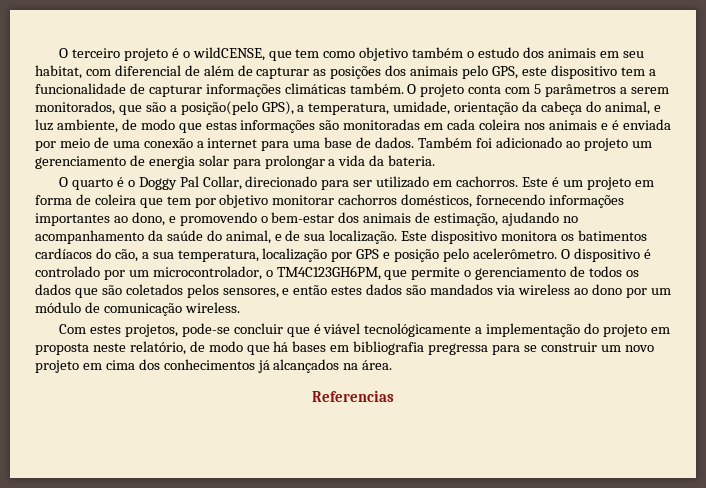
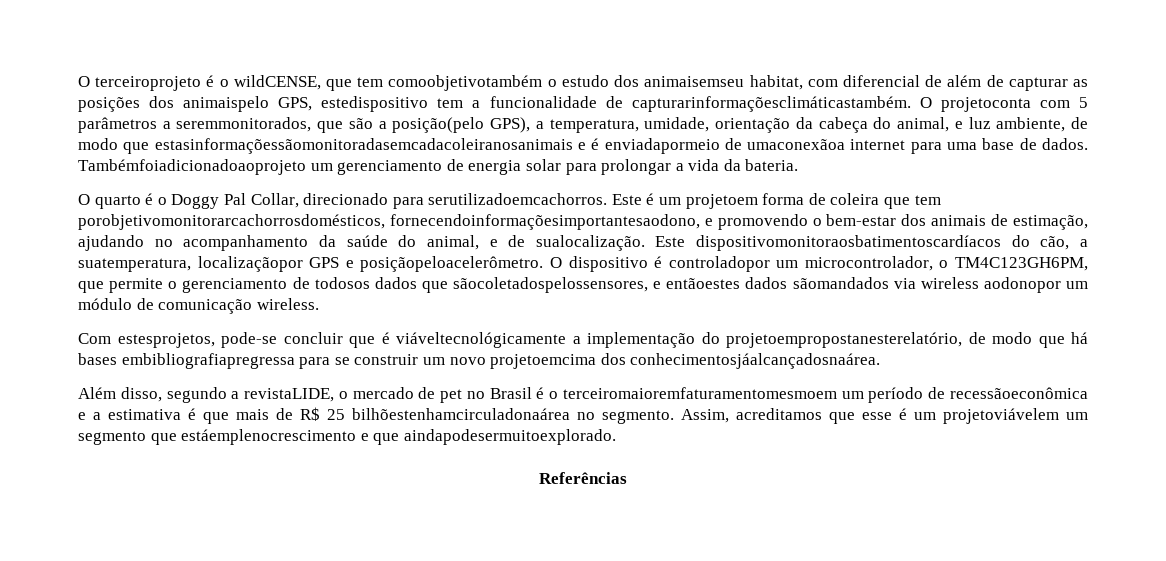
- O terceiro projeto é o wildCENSE, que tem como objetivo também o estudo dos animais em seu habitat, com diferencial de além de capturar as posições dos animais pelo GPS, este dispositivo tem a funcionalidade de capturar informações climáticas também. O projeto conta com 5 parâmetros a serem monitorados, que são a posição(pelo GPS), a temperatura, umidade, orientação da cabeça do animal, e luz ambiente, de modo que estas informações são monitoradas em cada coleira nos animais e é enviada por meio de uma conexão a internet para uma base de dados.
+ O terceiroprojeto é o wildCENSE, que tem comoobjetivotambém o estudo dos animaisemseu habitat, com diferencial de além de capturar as posições dos animaispelo GPS, estedispositivo tem a funcionalidade de capturarinformaçõesclimáticastambém. O projetoconta com 5 parâmetros a seremmonitorados, que são a posição(pelo GPS), a temperatura, umidade, orientação da cabeça do animal, e luz ambiente, de modo que estasinformaçõessãomonitoradasemcadacoleiranosanimais e é enviadapormeio de umaconexãoa internet para uma base de dados.
- Também foi adicionado ao projeto um gerenciamento de energia solar para prolongar a vida da bateria.
+ Tambémfoiadicionadoaoprojeto um gerenciamento de energia solar para prolongar a vida da bateria.
- O quarto é o Doggy Pal Collar, direcionado para ser utilizado em cachorros.
+ O quarto é o Doggy Pal Collar, direcionado para serutilizadoemcachorros.
- Este é um projeto em forma de coleira que tem por objetivo monitorar cachorros domésticos, fornecendo informações importantes ao dono, e promovendo o bem-estar dos animais de estimação, ajudando no acompanhamento da saúde do animal, e de sua localização. Este dispositivo monitora os batimentos cardíacos do cão, a sua temperatura, localização por GPS e posição pelo acelerômetro.
+ Este é um projetoem forma de coleira que tem porobjetivomonitorarcachorrosdomésticos, fornecendoinformaçõesimportantesaodono, e promovendo o bem-estar dos animais de estimação, ajudando no acompanhamento da saúde do animal, e de sualocalização. Este dispositivomonitoraosbatimentoscardíacos do cão, a suatemperatura, localizaçãopor GPS e posiçãopeloacelerômetro.
- O dispositivo é controlado por um microcontrolador, o TM4C123GH6PM, que permite o gerenciamento de todos os dados que são coletados pelos sensores, e então estes dados são mandados via wireless ao dono por um módulo de comunicação wireless.
+ O dispositivo é controladopor um microcontrolador, o TM4C123GH6PM, que permite o gerenciamento de todosos dados que sãocoletadospelossensores, e entãoestes dados sãomandados via wireless aodonopor um módulo de comunicação wireless.
- Com estes projetos, pode-se concluir que é viável tecnológicamente a implementação do projeto em proposta neste relatório, de modo que há bases em bibliografia pregressa para se construir um novo projeto em cima dos conhecimentos já alcançados na área.
- Referencias
+ Com estesprojetos, pode-se concluir que é viáveltecnológicamente a implementação do projetoempropostanesterelatório, de modo que há bases embibliografiapregressa para se construir um novo projetoemcima dos conhecimentosjáalcançadosnaárea.
+ Além disso, segundo a revistaLIDE, o mercado de pet no Brasil é o terceiromaioremfaturamentomesmoem um período de recessãoeconômica e a estimativa é que mais de R$ 25 bilhõestenhamcirculadonaárea no segmento. Assim, acreditamos que esse é um projetoviávelem um segmento que estáemplenocrescimento e que aindapodesermuitoexplorado.
+ Referências

